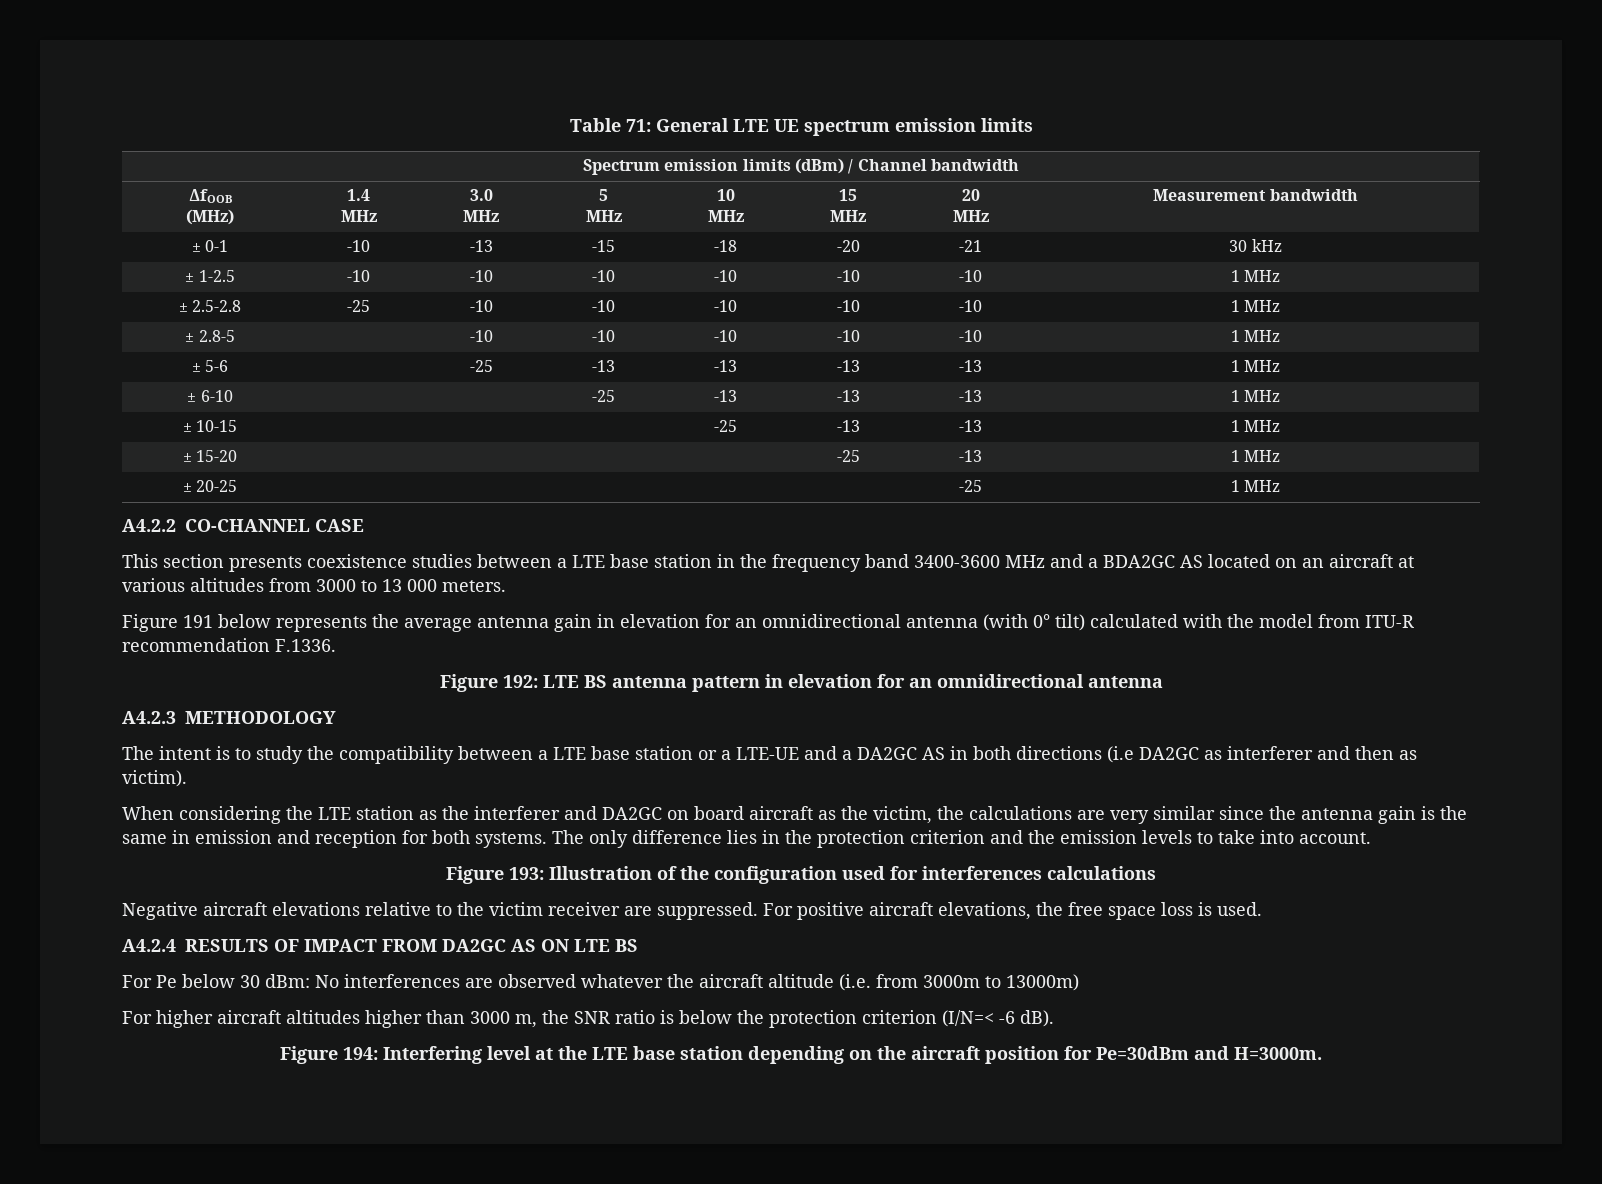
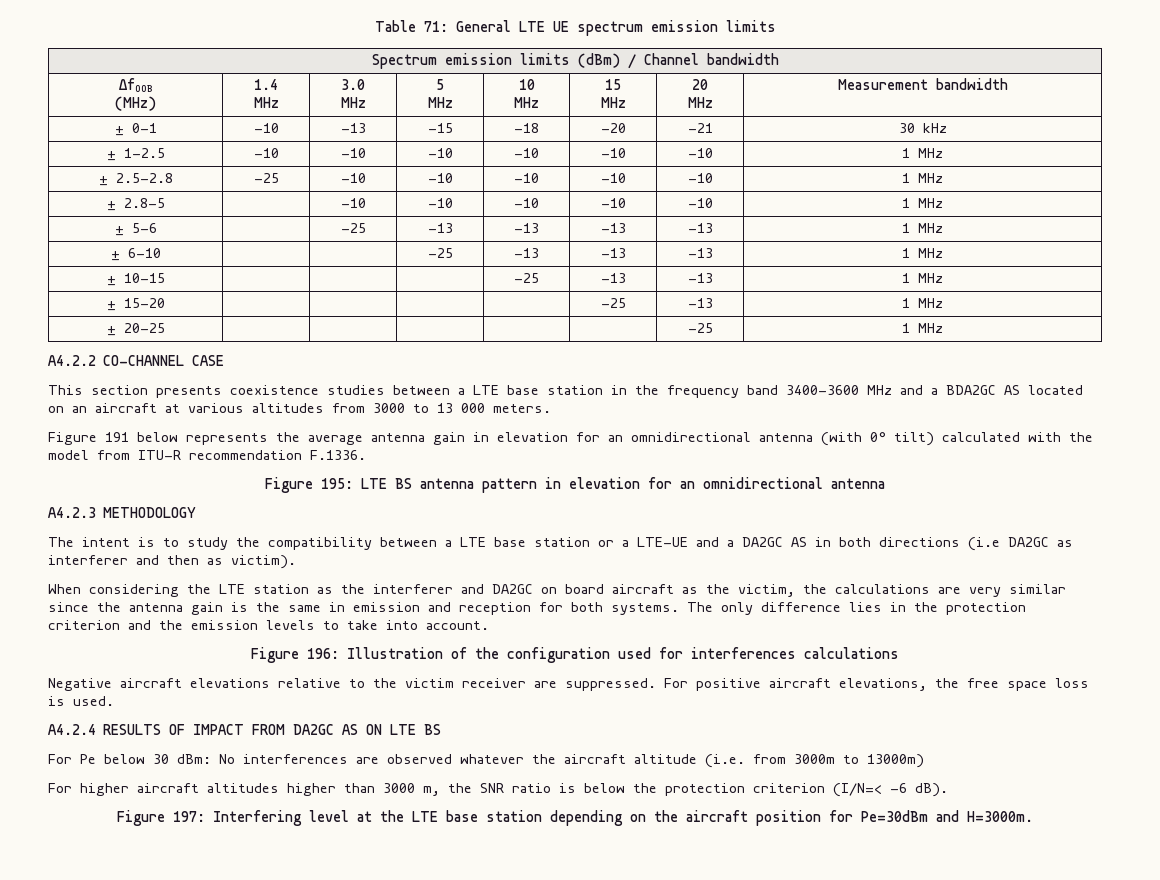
- Figure 192: LTE BS antenna pattern in elevation for an omnidirectional antenna
+ Figure 195: LTE BS antenna pattern in elevation for an omnidirectional antenna
- Figure 193: Illustration of the configuration used for interferences calculations
+ Figure 196: Illustration of the configuration used for interferences calculations
- Figure 194: Interfering level at the LTE base station depending on the aircraft position for Pe=30dBm and H=3000m.
+ Figure 197: Interfering level at the LTE base station depending on the aircraft position for Pe=30dBm and H=3000m.

